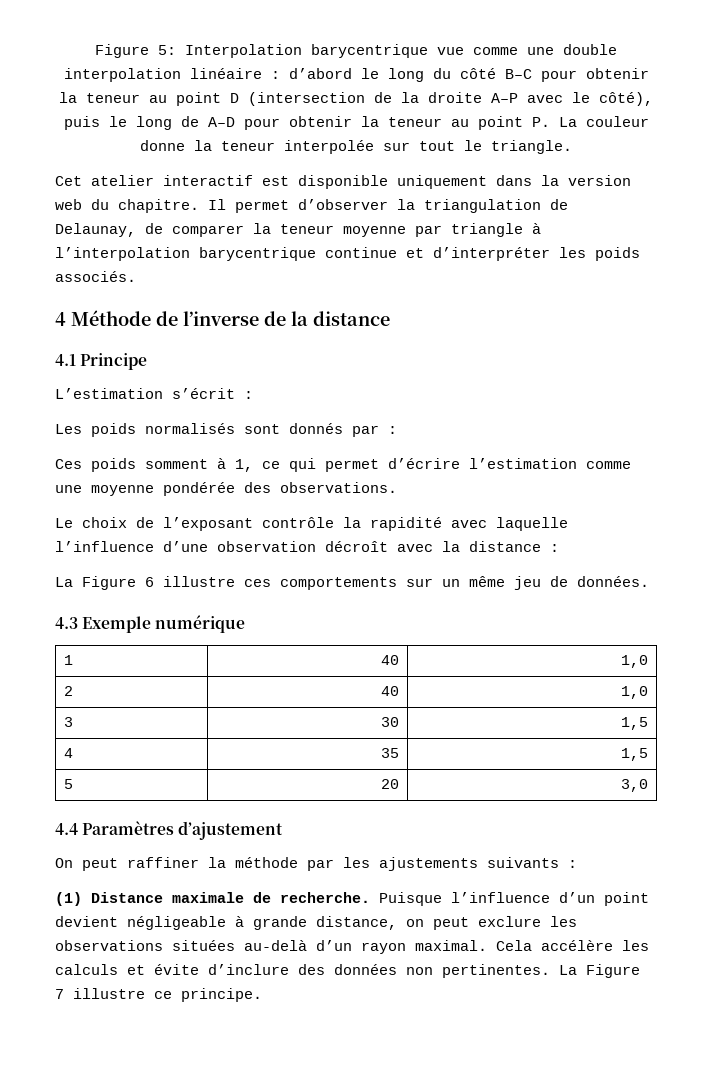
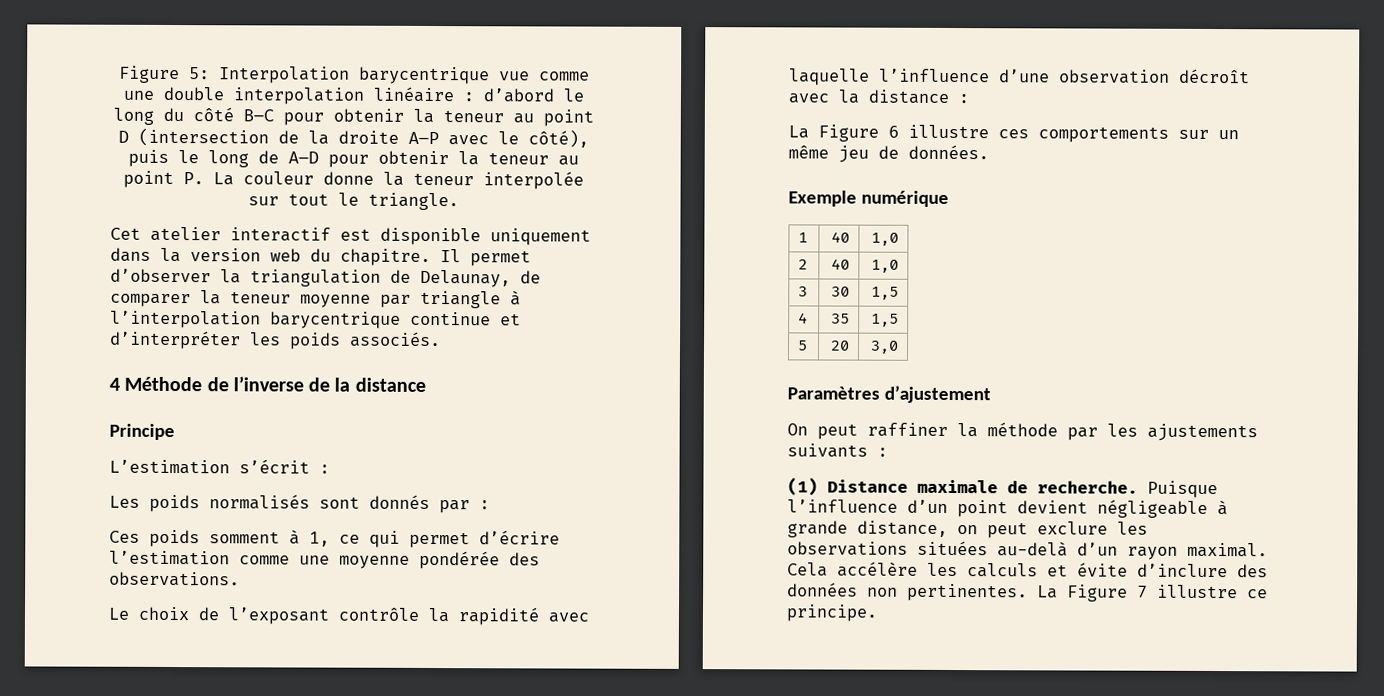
- 4.1 Principe
+ Principe
- 4.3 Exemple numérique
+ Exemple numérique
- 4.4 Paramètres d’ajustement
+ Paramètres d’ajustement

